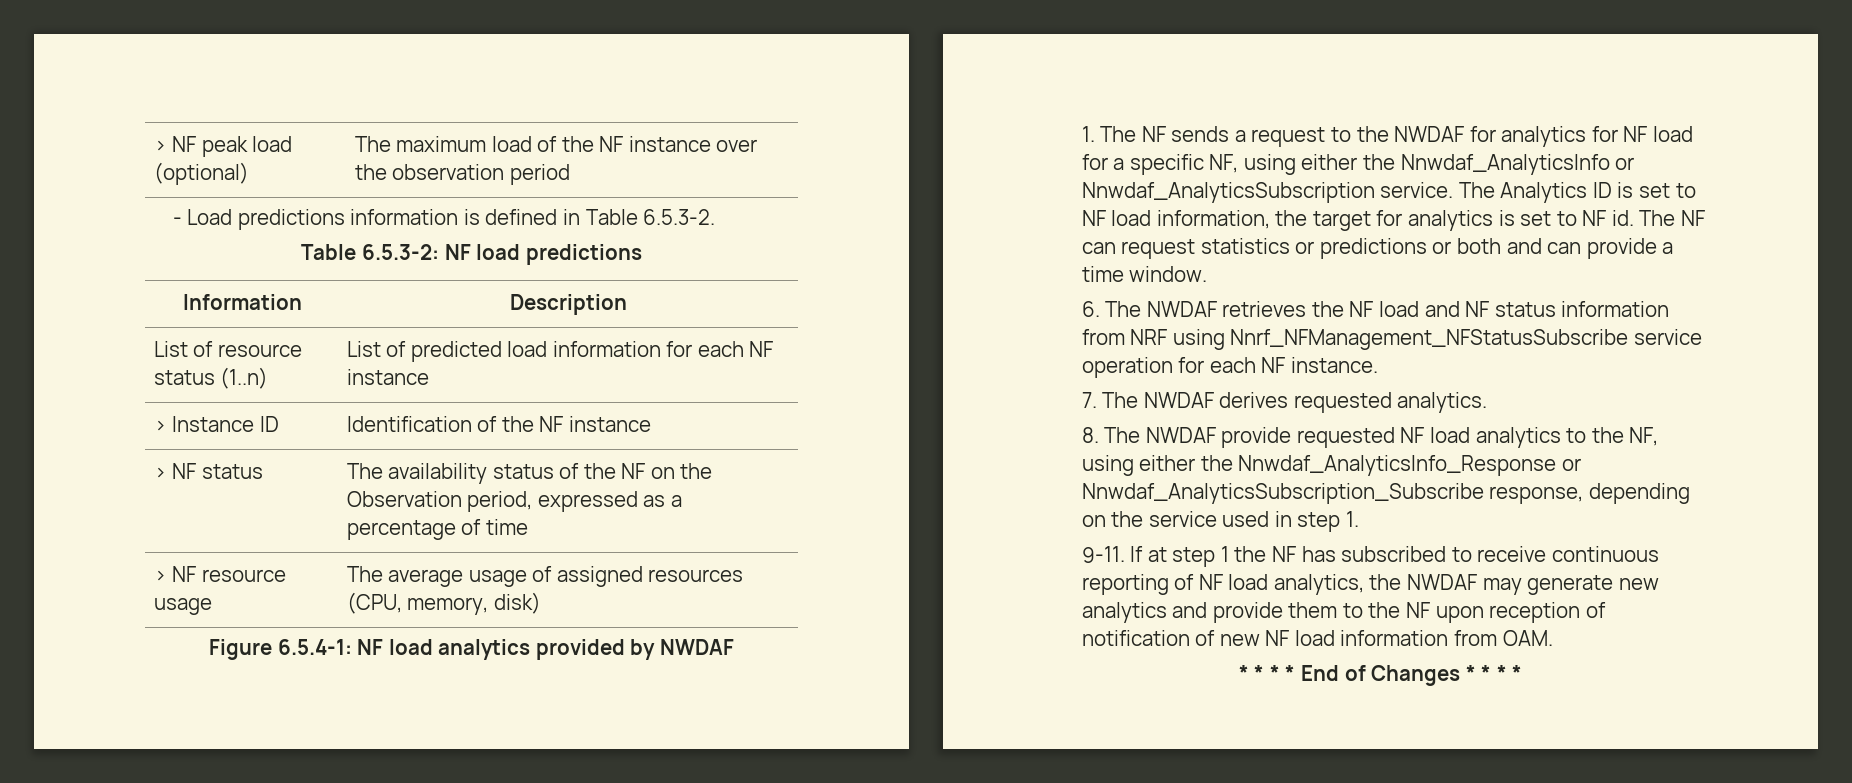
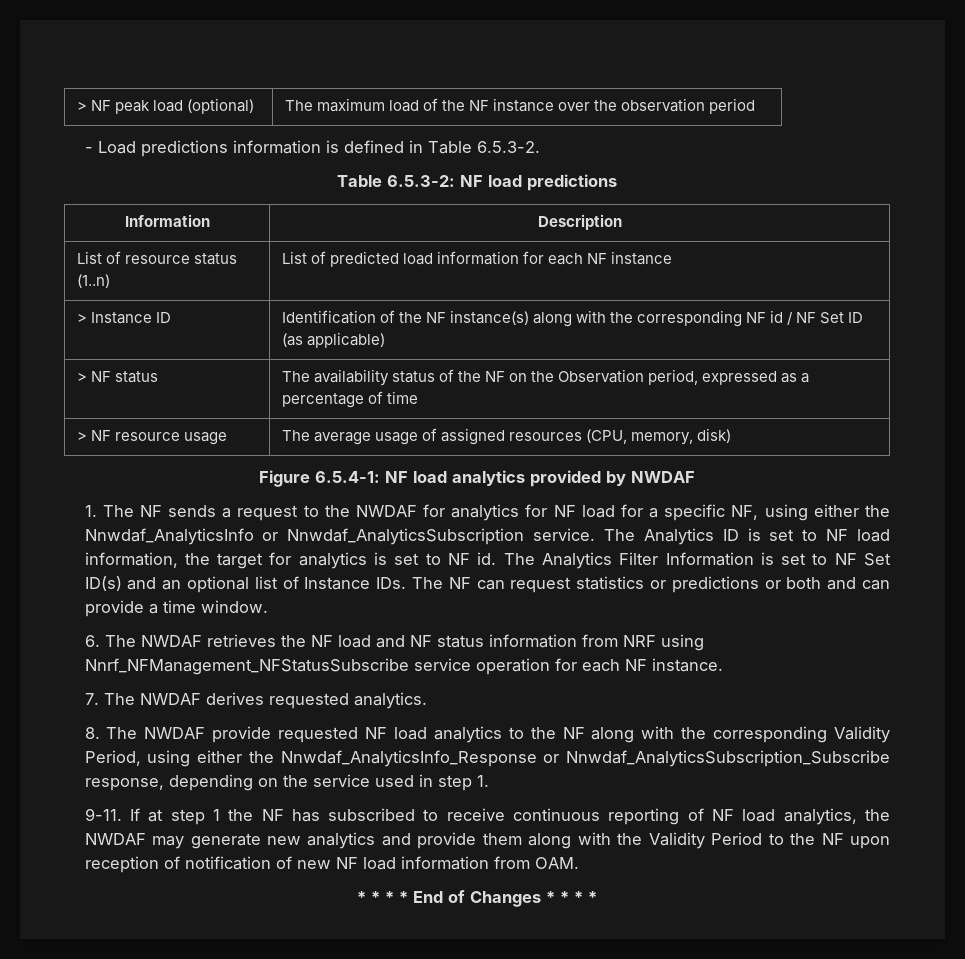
- > Instance ID | Identification of the NF instance
+ > Instance ID | Identification of the NF instance(s) along with the corresponding NF id / NF Set ID (as applicable)
- The NF can request statistics or predictions or both and can provide a time window.
+ The Analytics Filter Information is set to NF Set ID(s) and an optional list of Instance IDs. The NF can request statistics or predictions or both and can provide a time window.
- 8. The NWDAF provide requested NF load analytics to the NF, using either the Nnwdaf_AnalyticsInfo_Response or Nnwdaf_AnalyticsSubscription_Subscribe response, depending on the service used in step 1.
+ 8. The NWDAF provide requested NF load analytics to the NF along with the corresponding Validity Period, using either the Nnwdaf_AnalyticsInfo_Response or Nnwdaf_AnalyticsSubscription_Subscribe response, depending on the service used in step 1.
- If at step 1 the NF has subscribed to receive continuous reporting of NF load analytics, the NWDAF may generate new analytics and provide them to the NF upon reception of notification of new NF load information from OAM.
+ If at step 1 the NF has subscribed to receive continuous reporting of NF load analytics, the NWDAF may generate new analytics and provide them along with the Validity Period to the NF upon reception of notification of new NF load information from OAM.

